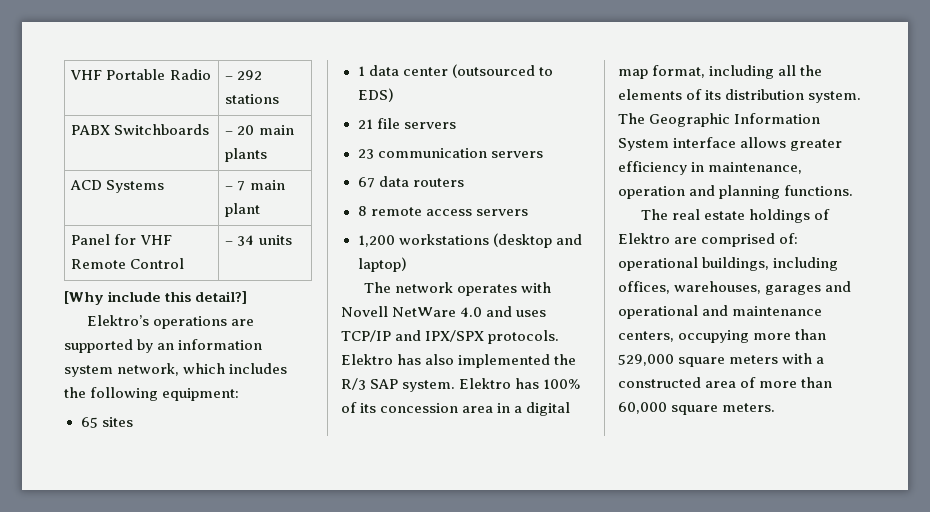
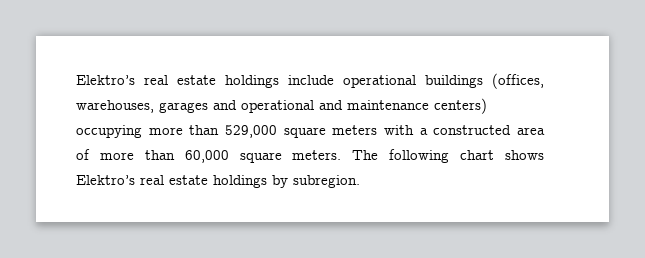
- VHF Portable Radio | – 292 stations
- PABX Switchboards | – 20 main plants
- ACD Systems | – 7 main plant
- Panel for VHF Remote Control | – 34 units
- [Why include this detail?]
- Elektro’s operations are supported by an information system network, which includes the following equipment:
- 65 sites
- 1 data center (outsourced to EDS)
- 21 file servers
- 23 communication servers
- 67 data routers
- 8 remote access servers
- 1,200 workstations (desktop and laptop)
- The network operates with Novell NetWare 4.0 and uses TCP/IP and IPX/SPX protocols. Elektro has also implemented the R/3 SAP system. Elektro has 100% of its concession area in a digital map format, including all the elements of its distribution system. The Geographic Information System interface allows greater efficiency in maintenance, operation and planning functions.
- The real estate holdings of Elektro are comprised of: operational buildings, including offices, warehouses, garages and operational and maintenance centers, occupying more than 529,000 square meters with a constructed area of more than 60,000 square meters.
+ Elektro’s real estate holdings include operational buildings (offices, warehouses, garages and operational and maintenance centers) occupying more than 529,000 square meters with a constructed area of more than 60,000 square meters.
+ The following chart shows Elektro’s real estate holdings by subregion.

